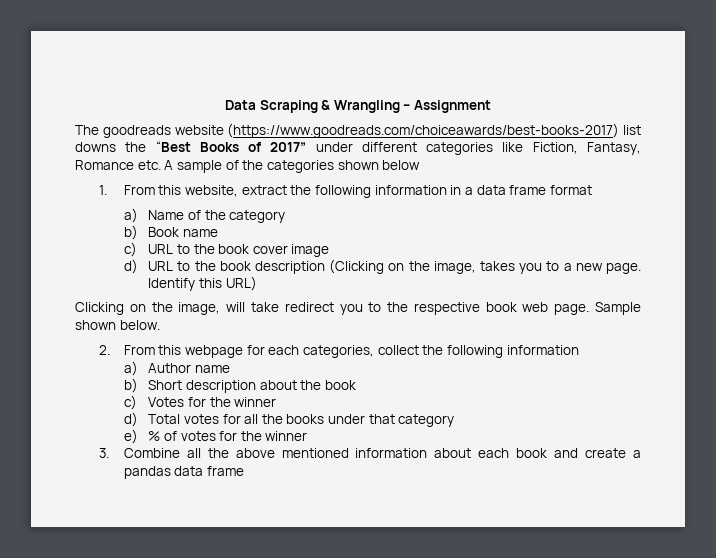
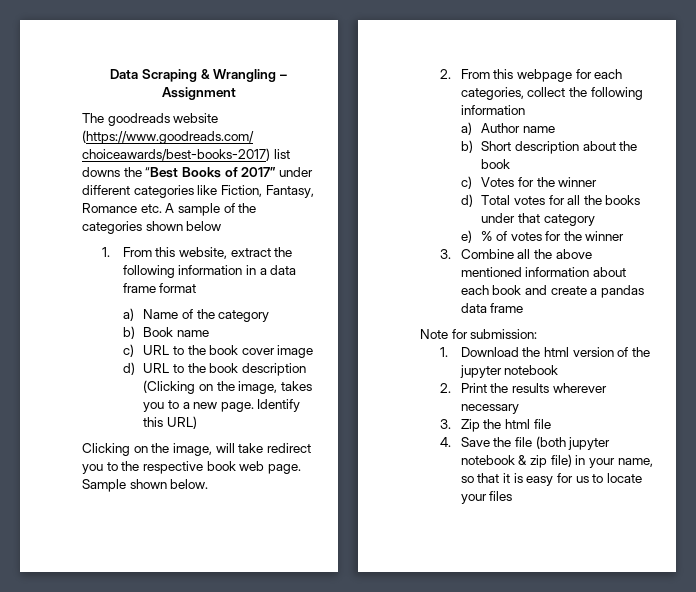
+ Note for submission:
+ 1. Download the html version of the jupyter notebook
+ 2. Print the results wherever necessary
+ 3. Zip the html file
+ 4. Save the file (both jupyter notebook & zip file) in your name, so that it is easy for us to locate your files

